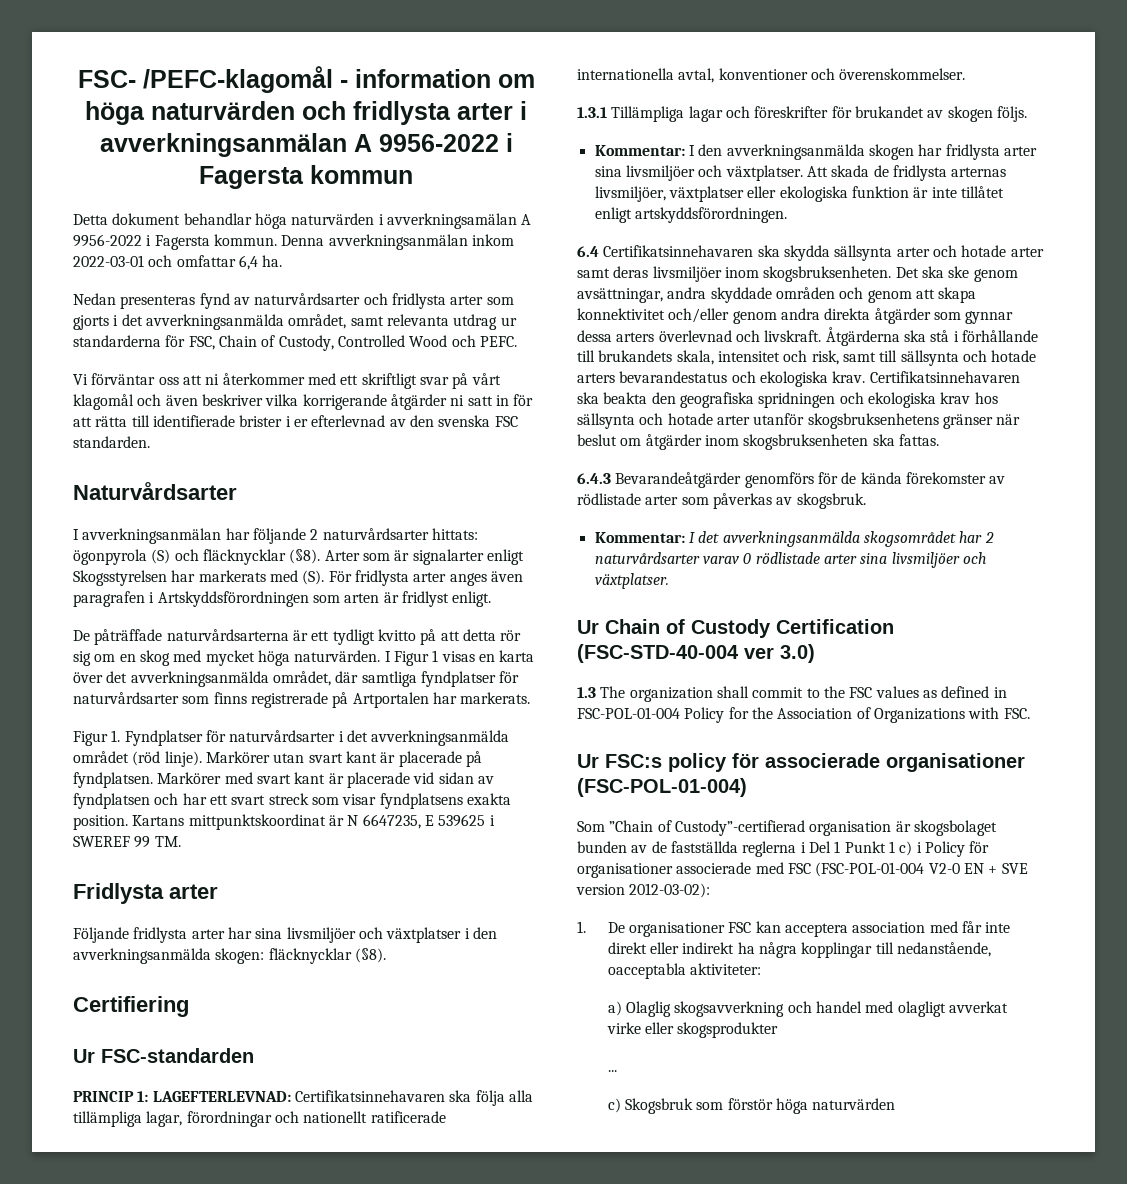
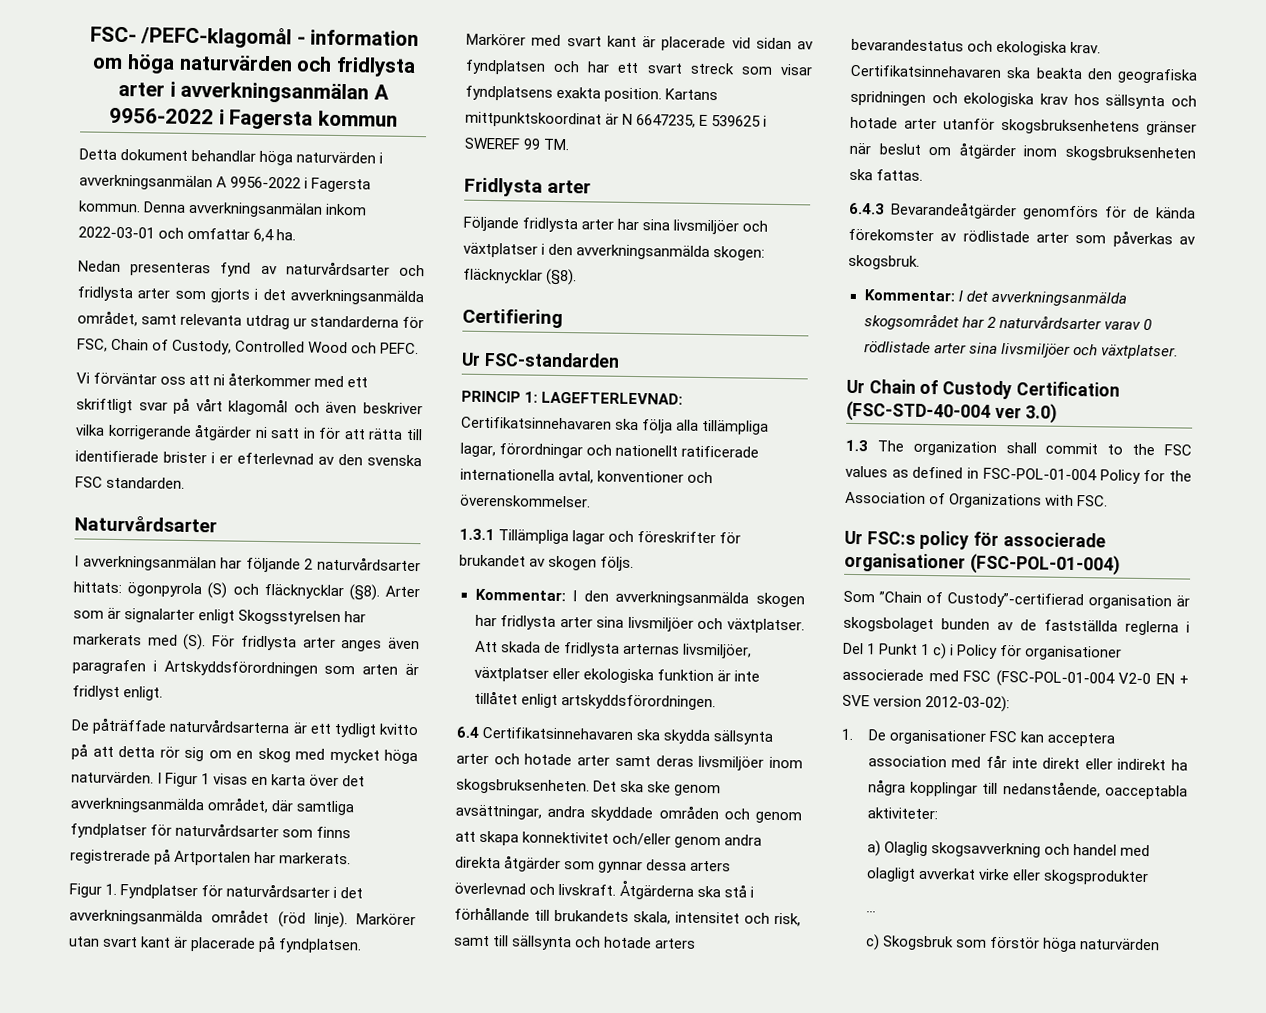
- Detta dokument behandlar höga naturvärden i avverkningsamälan A 9956-2022 i Fagersta kommun.
+ Detta dokument behandlar höga naturvärden i avverkningsanmälan A 9956-2022 i Fagersta kommun.

